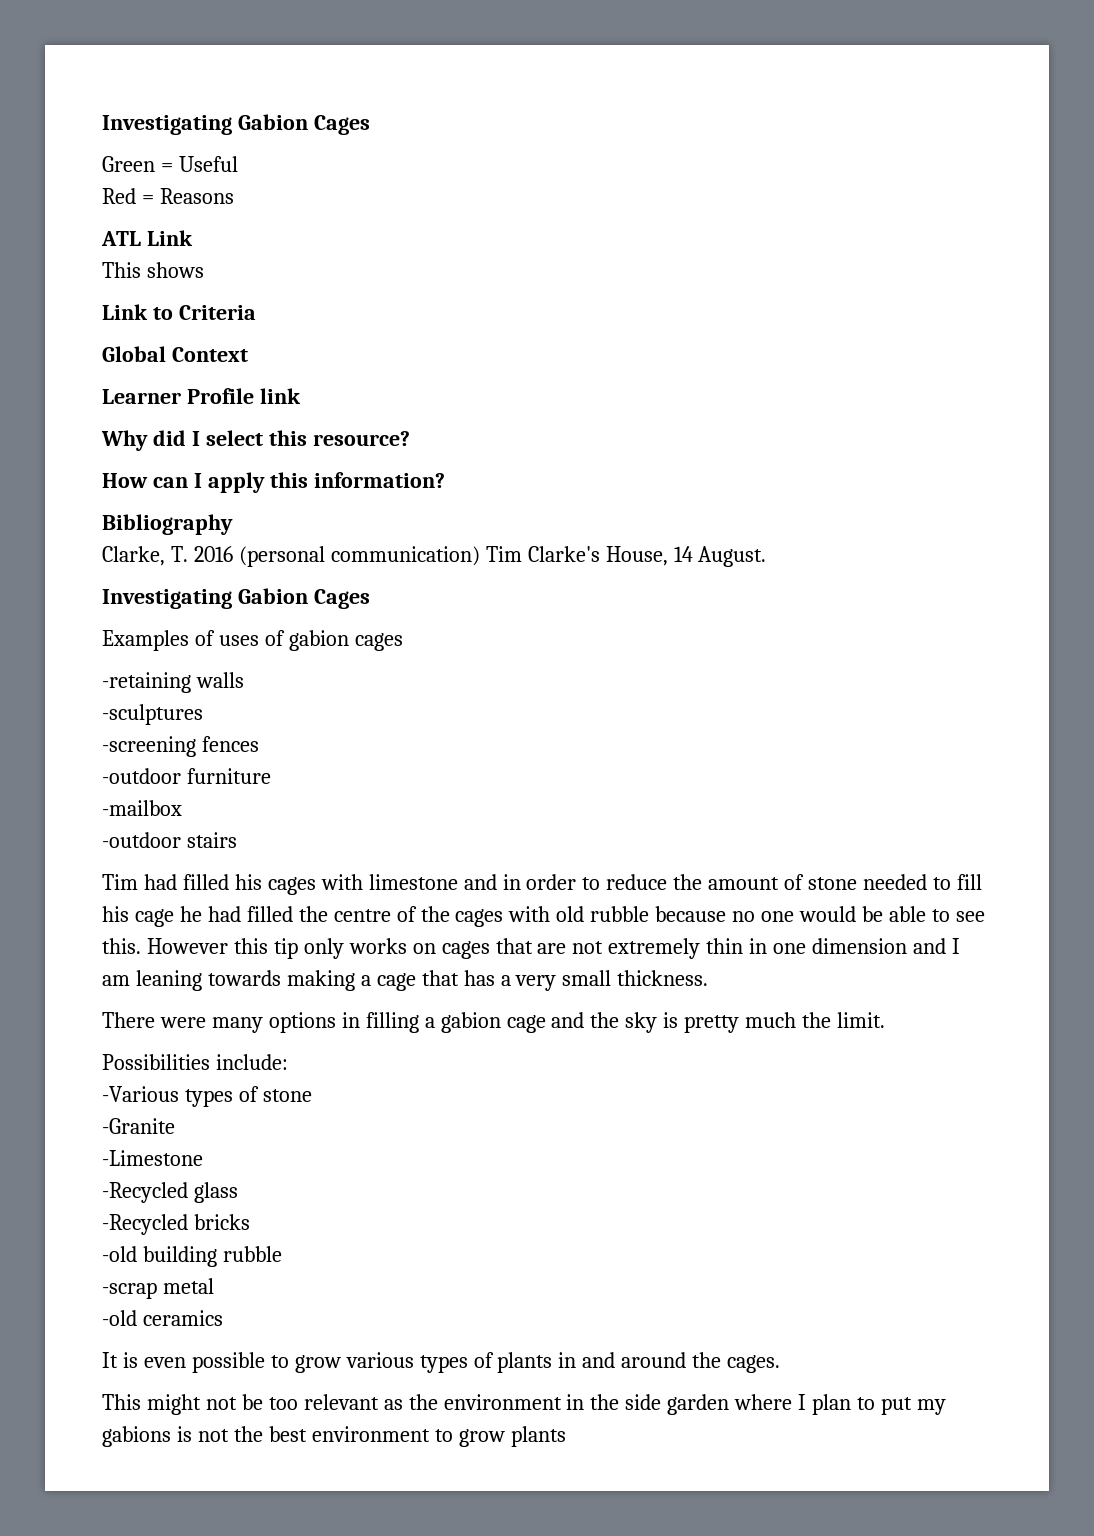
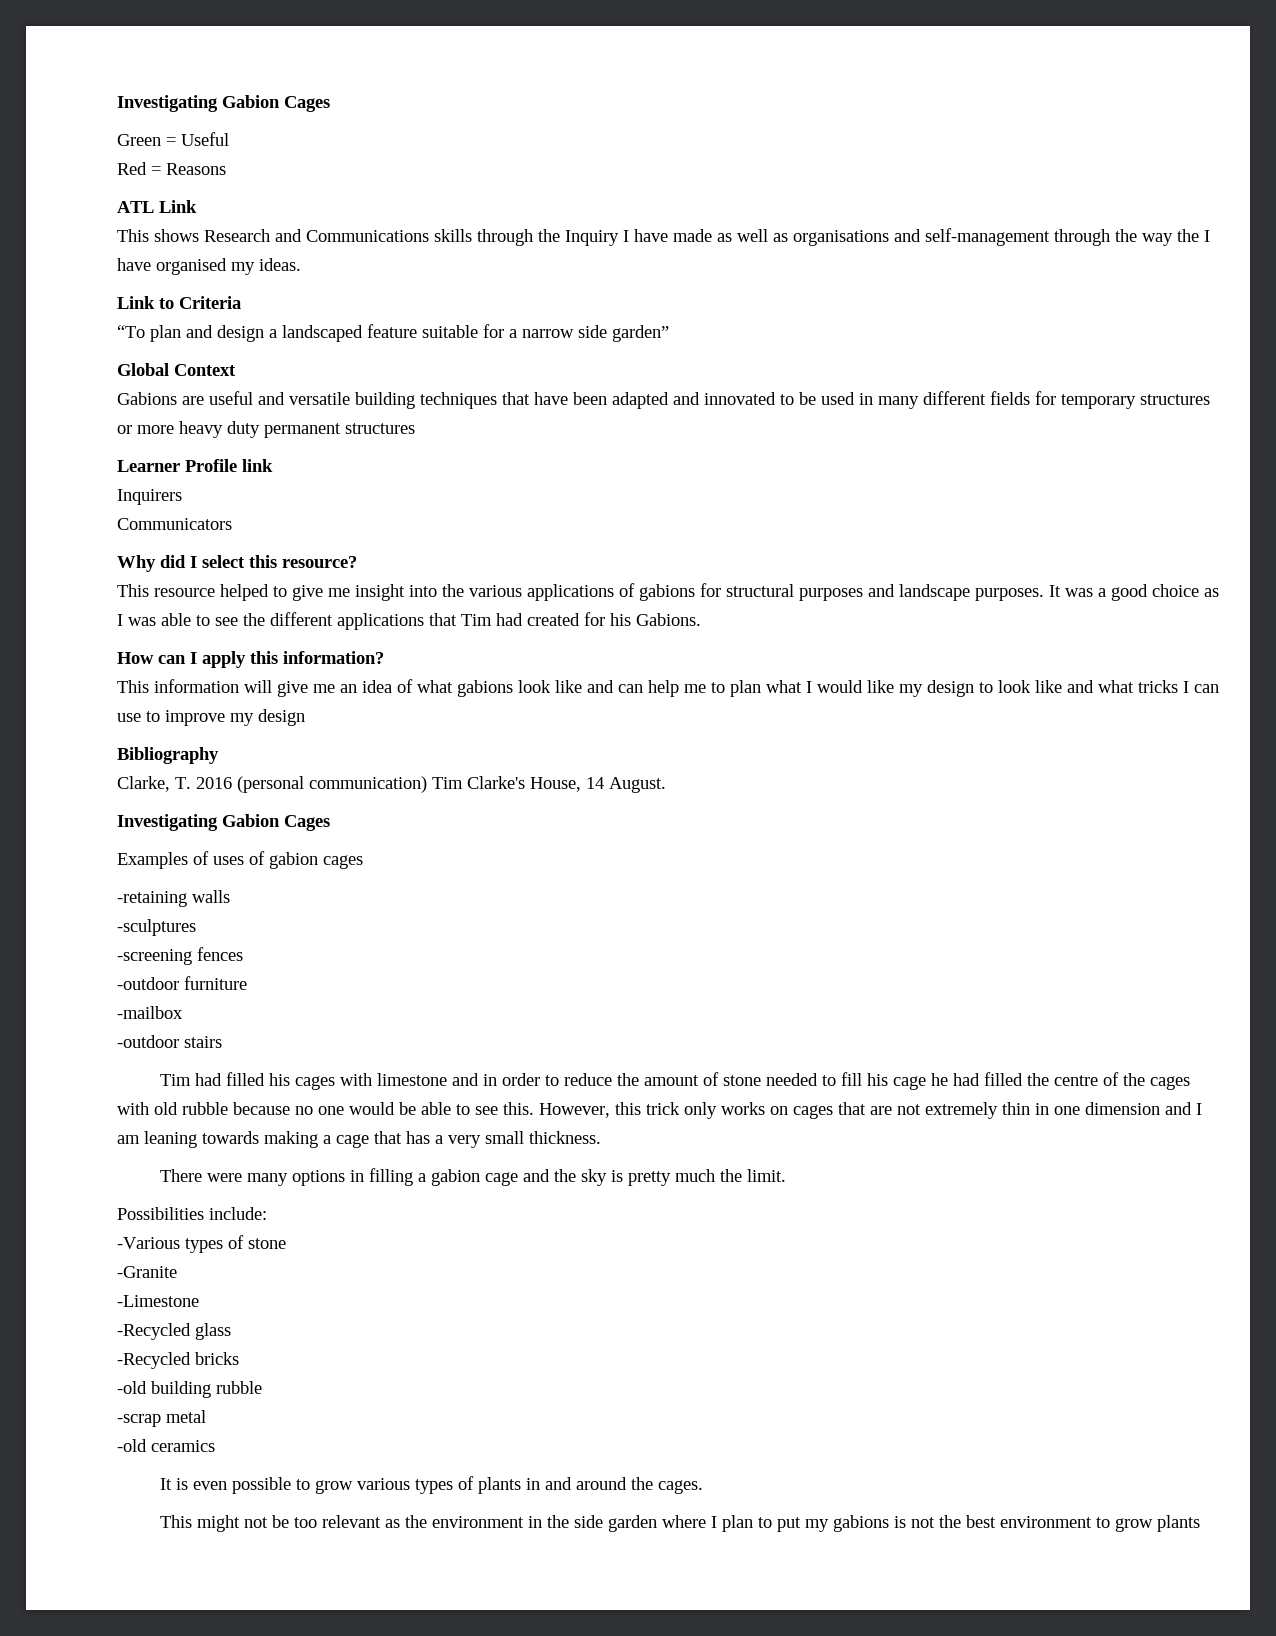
- This shows
+ This shows Research and Communications skills through the Inquiry I have made as well as organisations and self-management through the way the I have organised my ideas.
  Link to Criteria
+ “To plan and design a landscaped feature suitable for a narrow side garden”
  Global Context
+ Gabions are useful and versatile building techniques that have been adapted and innovated to be used in many different fields for temporary structures or more heavy duty permanent structures
+ Inquirers
+ Communicators
+ This resource helped to give me insight into the various applications of gabions for structural purposes and landscape purposes. It was a good choice as I was able to see the different applications that Tim had created for his Gabions.
+ This information will give me an idea of what gabions look like and can help me to plan what I would like my design to look like and what tricks I can use to improve my design
- However this tip only works on cages that are not extremely thin in one dimension and I am leaning towards making a cage that has a very small thickness.
+ However, this trick only works on cages that are not extremely thin in one dimension and I am leaning towards making a cage that has a very small thickness.

